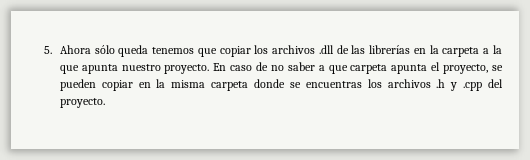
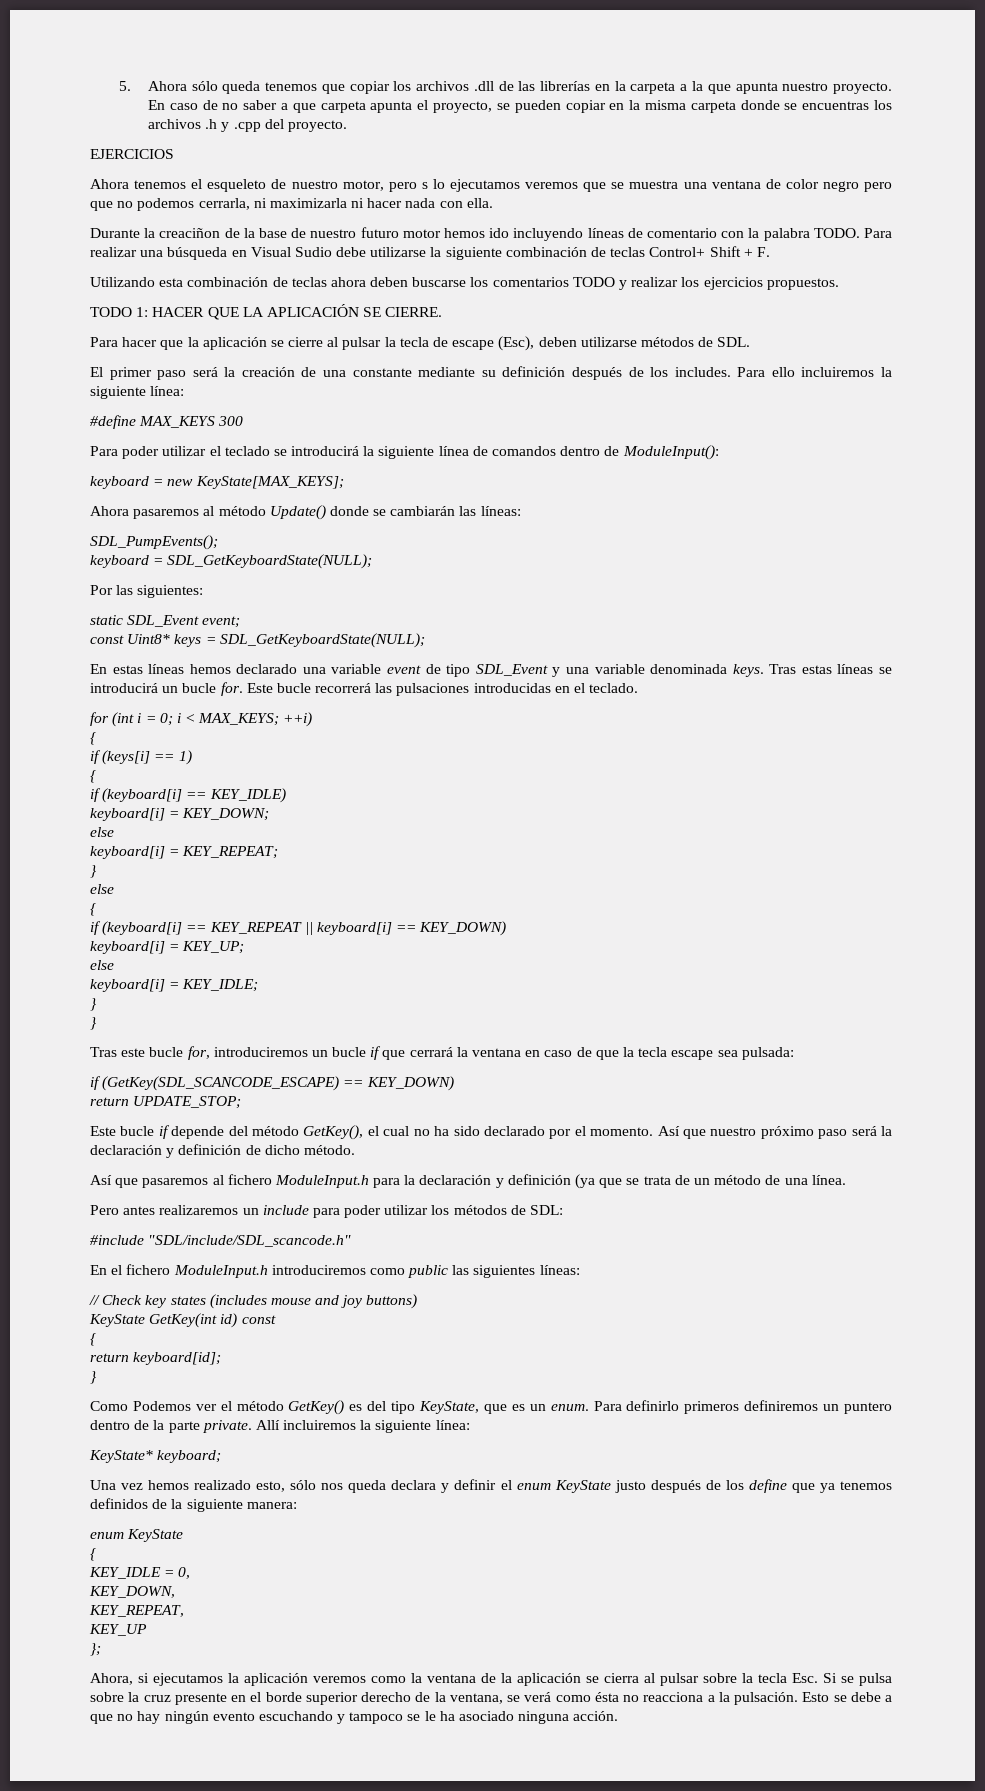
+ EJERCICIOS
+ Ahora tenemos el esqueleto de nuestro motor, pero s lo ejecutamos veremos que se muestra una ventana de color negro pero que no podemos cerrarla, ni maximizarla ni hacer nada con ella.
+ Durante la creaciñon de la base de nuestro futuro motor hemos ido incluyendo líneas de comentario con la palabra TODO. Para realizar una búsqueda en Visual Sudio debe utilizarse la siguiente combinación de teclas Control+ Shift + F.
+ Utilizando esta combinación de teclas ahora deben buscarse los comentarios TODO y realizar los ejercicios propuestos.
+ TODO 1: HACER QUE LA APLICACIÓN SE CIERRE.
+ Para hacer que la aplicación se cierre al pulsar la tecla de escape (Esc), deben utilizarse métodos de SDL.
+ El primer paso será la creación de una constante mediante su definición después de los includes. Para ello incluiremos la siguiente línea:
+ #define MAX_KEYS 300
+ Para poder utilizar el teclado se introducirá la siguiente línea de comandos dentro de ModuleInput():
+ keyboard = new KeyState[MAX_KEYS];
+ Ahora pasaremos al método Update() donde se cambiarán las líneas:
+ SDL_PumpEvents();
+ keyboard = SDL_GetKeyboardState(NULL);
+ Por las siguientes:
+ static SDL_Event event;
+ const Uint8* keys = SDL_GetKeyboardState(NULL);
+ En estas líneas hemos declarado una variable event de tipo SDL_Event y una variable denominada keys. Tras estas líneas se introducirá un bucle for. Este bucle recorrerá las pulsaciones introducidas en el teclado.
+ for (int i = 0; i < MAX_KEYS; ++i)
+ {
+ if (keys[i] == 1)
+ {
+ if (keyboard[i] == KEY_IDLE)
+ keyboard[i] = KEY_DOWN;
+ else
+ keyboard[i] = KEY_REPEAT;
+ }
+ else
+ {
+ if (keyboard[i] == KEY_REPEAT || keyboard[i] == KEY_DOWN)
+ keyboard[i] = KEY_UP;
+ else
+ keyboard[i] = KEY_IDLE;
+ }
+ }
+ Tras este bucle for, introduciremos un bucle if que cerrará la ventana en caso de que la tecla escape sea pulsada:
+ if (GetKey(SDL_SCANCODE_ESCAPE) == KEY_DOWN)
+ return UPDATE_STOP;
+ Este bucle if depende del método GetKey(), el cual no ha sido declarado por el momento. Así que nuestro próximo paso será la declaración y definición de dicho método.
+ Así que pasaremos al fichero ModuleInput.h para la declaración y definición (ya que se trata de un método de una línea.
+ Pero antes realizaremos un include para poder utilizar los métodos de SDL:
+ #include "SDL/include/SDL_scancode.h"
+ En el fichero ModuleInput.h introduciremos como public las siguientes líneas:
+ // Check key states (includes mouse and joy buttons)
+ KeyState GetKey(int id) const
+ {
+ return keyboard[id];
+ }
+ Como Podemos ver el método GetKey() es del tipo KeyState, que es un enum. Para definirlo primeros definiremos un puntero dentro de la parte private. Allí incluiremos la siguiente línea:
+ KeyState* keyboard;
+ Una vez hemos realizado esto, sólo nos queda declara y definir el enum KeyState justo después de los define que ya tenemos definidos de la siguiente manera:
+ enum KeyState
+ {
+ KEY_IDLE = 0,
+ KEY_DOWN,
+ KEY_REPEAT,
+ KEY_UP
+ };
+ Ahora, si ejecutamos la aplicación veremos como la ventana de la aplicación se cierra al pulsar sobre la tecla Esc. Si se pulsa sobre la cruz presente en el borde superior derecho de la ventana, se verá como ésta no reacciona a la pulsación. Esto se debe a que no hay ningún evento escuchando y tampoco se le ha asociado ninguna acción.

